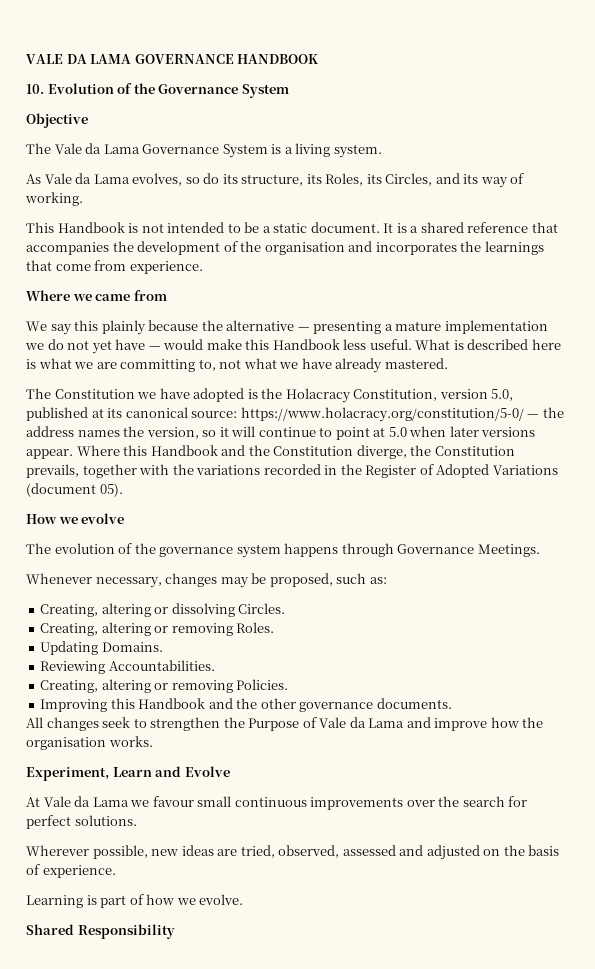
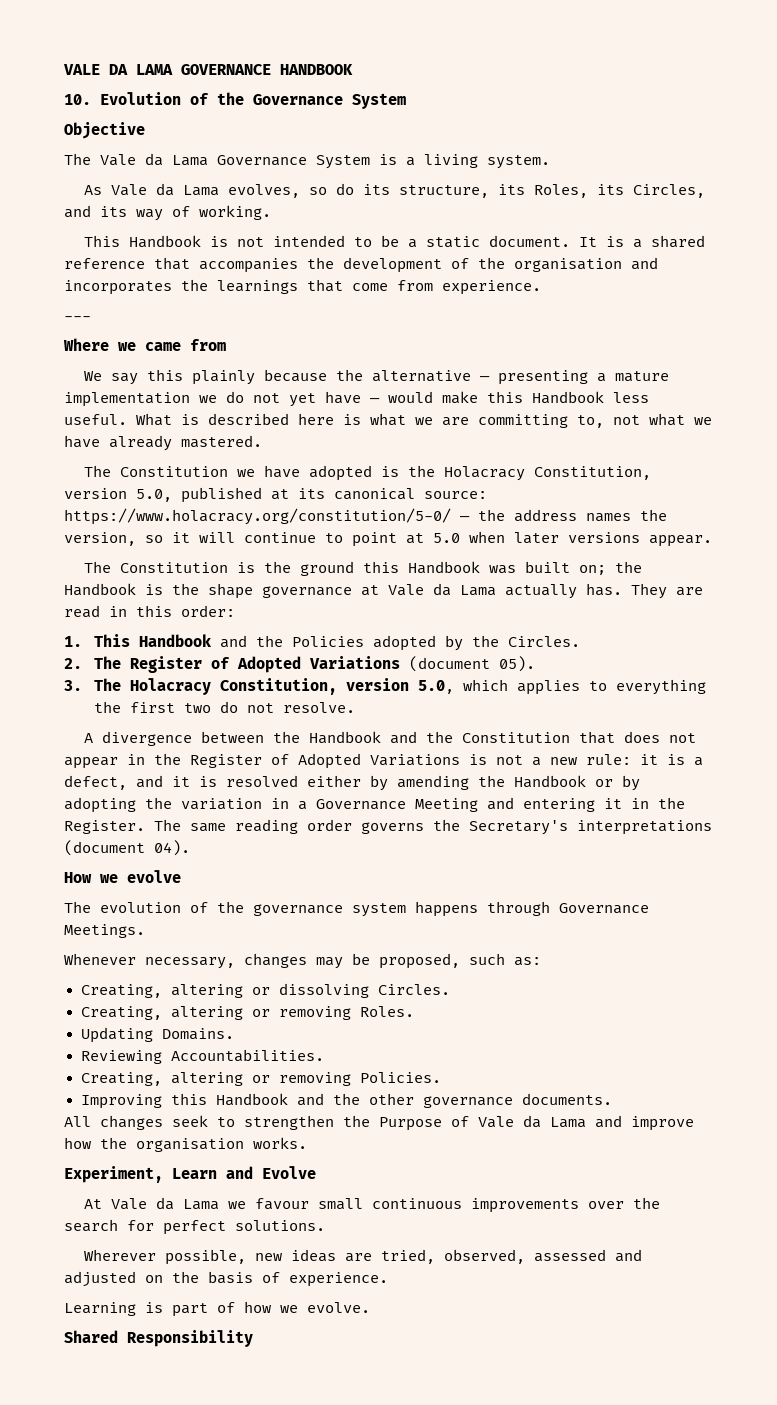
+ ---
- The Constitution we have adopted is the Holacracy Constitution, version 5.0, published at its canonical source: https://www.holacracy.org/constitution/5-0/ — the address names the version, so it will continue to point at 5.0 when later versions appear. Where this Handbook and the Constitution diverge, the Constitution prevails, together with the variations recorded in the Register of Adopted Variations (document 05).
+ The Constitution we have adopted is the Holacracy Constitution, version 5.0, published at its canonical source: https://www.holacracy.org/constitution/5-0/ — the address names the version, so it will continue to point at 5.0 when later versions appear.
+ The Constitution is the ground this Handbook was built on; the Handbook is the shape governance at Vale da Lama actually has. They are read in this order:
+ 1. This Handbook and the Policies adopted by the Circles.
+ 2. The Register of Adopted Variations (document 05).
+ 3. The Holacracy Constitution, version 5.0, which applies to everything the first two do not resolve.
+ A divergence between the Handbook and the Constitution that does not appear in the Register of Adopted Variations is not a new rule: it is a defect, and it is resolved either by amending the Handbook or by adopting the variation in a Governance Meeting and entering it in the Register. The same reading order governs the Secretary's interpretations (document 04).

